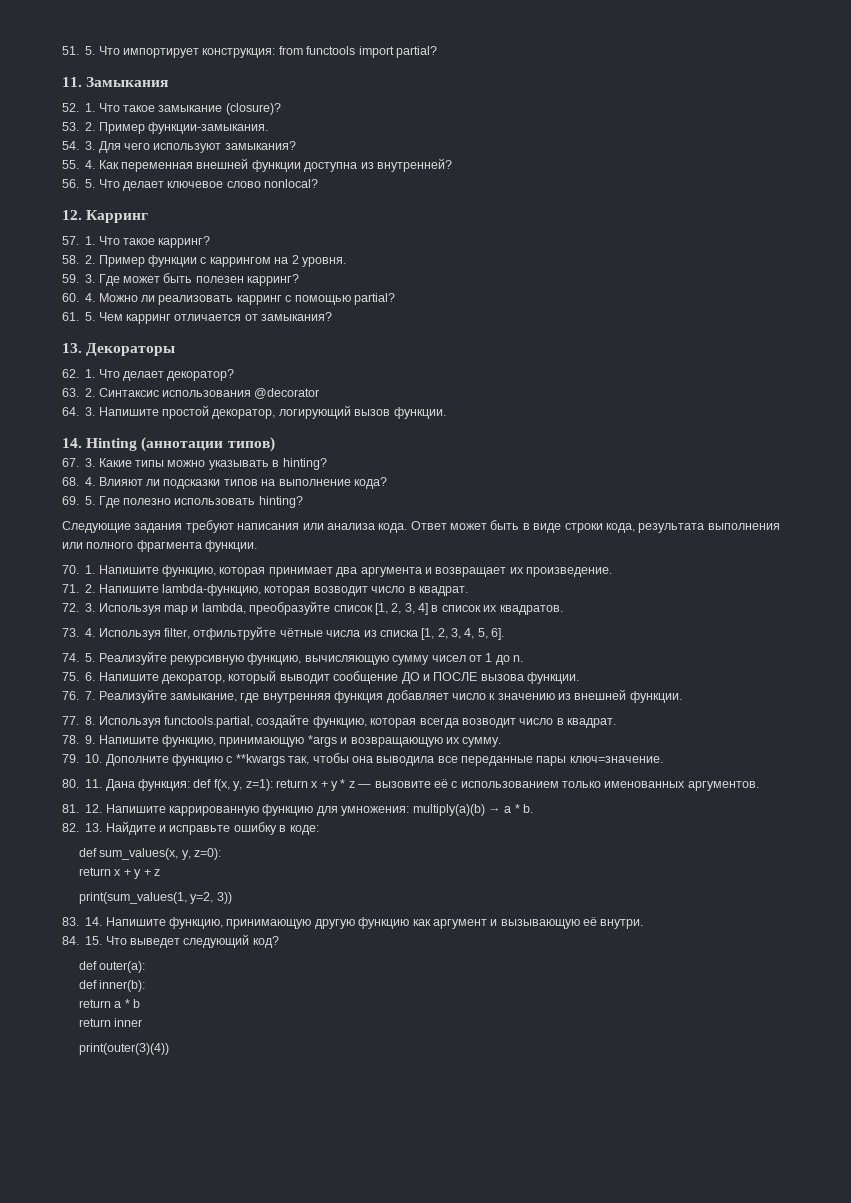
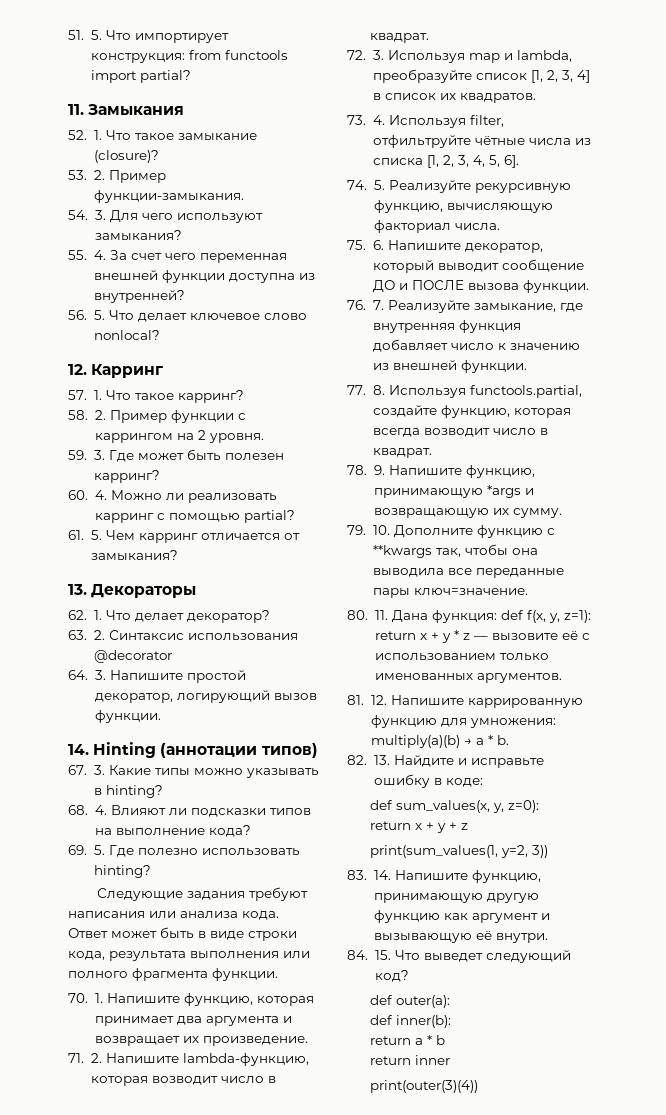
- 55. 4. Как переменная внешней функции доступна из внутренней?
+ 55. 4. За счет чего переменная внешней функции доступна из внутренней?
- 74. 5. Реализуйте рекурсивную функцию, вычисляющую сумму чисел от 1 до n.
+ 74. 5. Реализуйте рекурсивную функцию, вычисляющую факториал числа.

